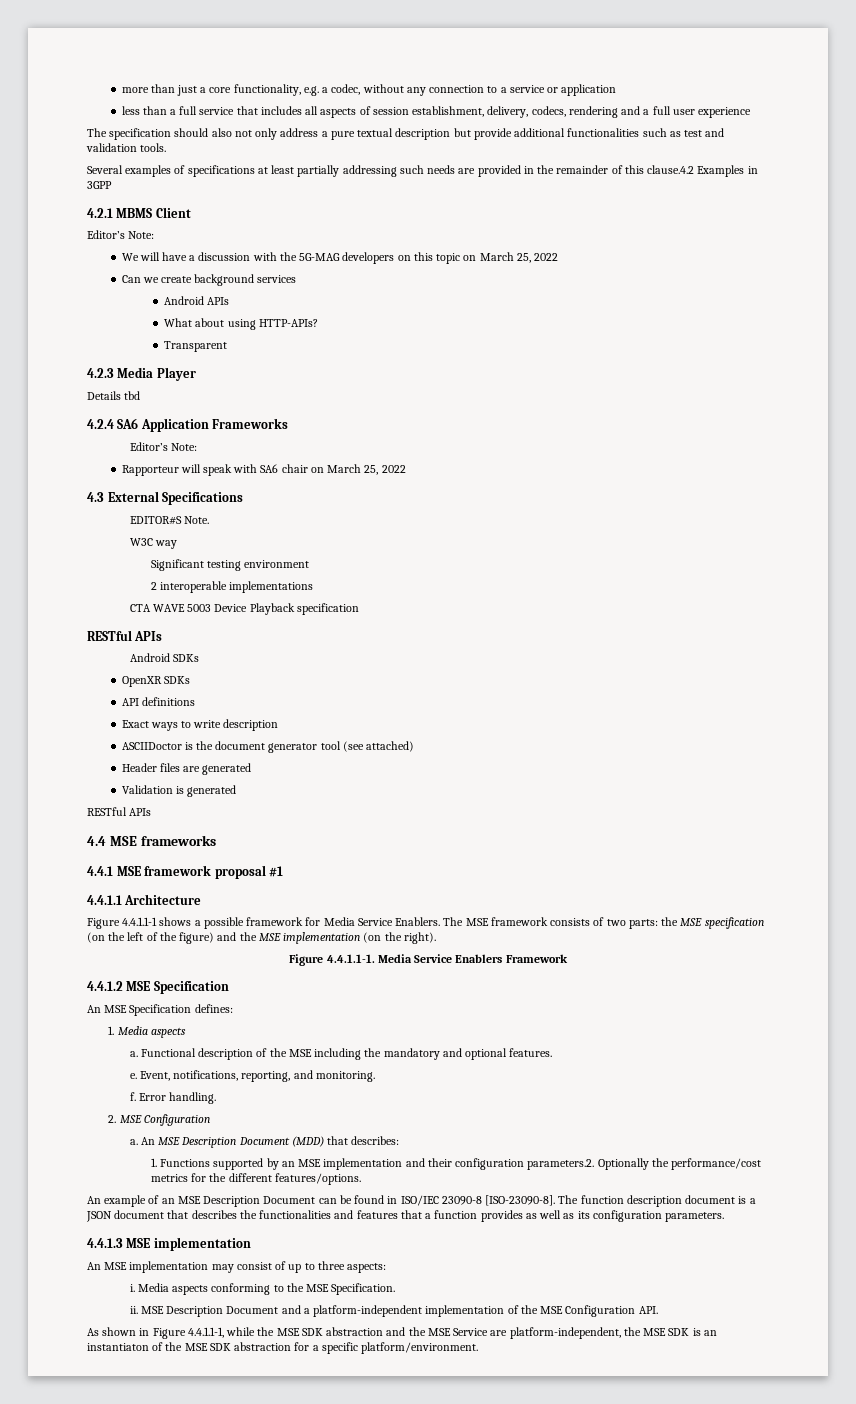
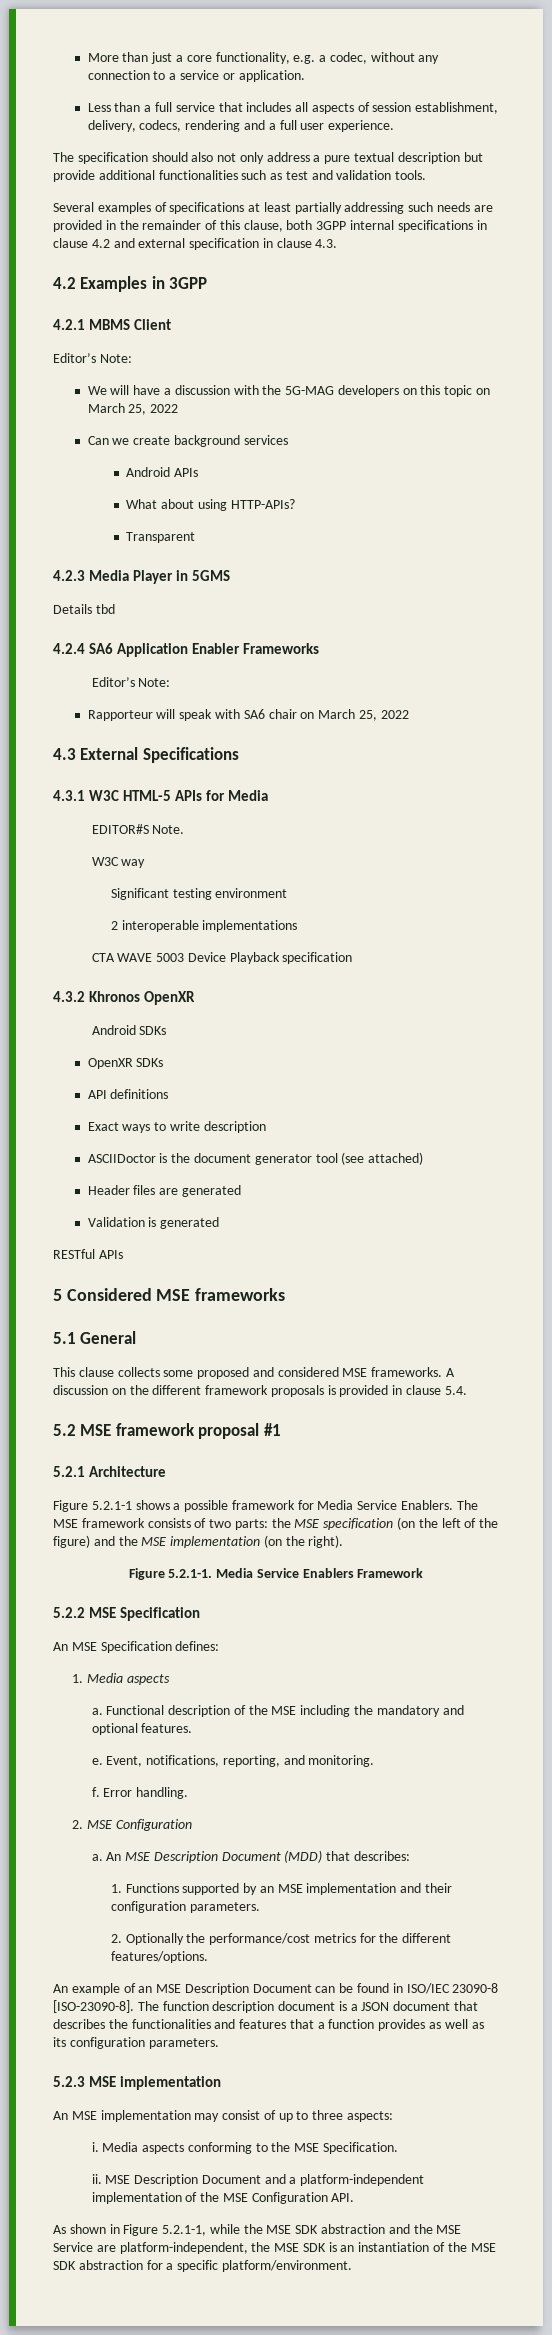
- more than just a core functionality, e.g. a codec, without any connection to a service or application
- less than a full service that includes all aspects of session establishment, delivery, codecs, rendering and a full user experience
+ More than just a core functionality, e.g. a codec, without any connection to a service or application.
+ Less than a full service that includes all aspects of session establishment, delivery, codecs, rendering and a full user experience.
- Several examples of specifications at least partially addressing such needs are provided in the remainder of this clause.4.2 Examples in 3GPP
+ Several examples of specifications at least partially addressing such needs are provided in the remainder of this clause, both 3GPP internal specifications in clause 4.2 and external specification in clause 4.3.
+ 4.2 Examples in 3GPP
- 4.2.3 Media Player
+ 4.2.3 Media Player in 5GMS
- 4.2.4 SA6 Application Frameworks
+ 4.2.4 SA6 Application Enabler Frameworks
+ 4.3.1 W3C HTML-5 APIs for Media
  CTA WAVE 5003 Device Playback specification
- RESTful APIs
+ 4.3.2 Khronos OpenXR
- 4.4 MSE frameworks
+ 5 Considered MSE frameworks
- 4.4.1 MSE framework proposal #1
+ 5.1 General
+ This clause collects some proposed and considered MSE frameworks. A discussion on the different framework proposals is provided in clause 5.4.
+ 5.2 MSE framework proposal #1
- 4.4.1.1 Architecture
+ 5.2.1 Architecture
- Figure 4.4.1.1-1 shows a possible framework for Media Service Enablers.
+ Figure 5.2.1-1 shows a possible framework for Media Service Enablers.
- Figure 4.4.1.1-1. Media Service Enablers Framework
+ Figure 5.2.1-1. Media Service Enablers Framework
- 4.4.1.2 MSE Specification
+ 5.2.2 MSE Specification
- 1. Functions supported by an MSE implementation and their configuration parameters.2. Optionally the performance/cost metrics for the different features/options.
+ 1. Functions supported by an MSE implementation and their configuration parameters.
+ 2. Optionally the performance/cost metrics for the different features/options.
- 4.4.1.3 MSE implementation
+ 5.2.3 MSE implementation
- As shown in Figure 4.4.1.1-1, while the MSE SDK abstraction and the MSE Service are platform-independent, the MSE SDK is an instantiaton of the MSE SDK abstraction for a specific platform/environment.
+ As shown in Figure 5.2.1-1, while the MSE SDK abstraction and the MSE Service are platform-independent, the MSE SDK is an instantiation of the MSE SDK abstraction for a specific platform/environment.

